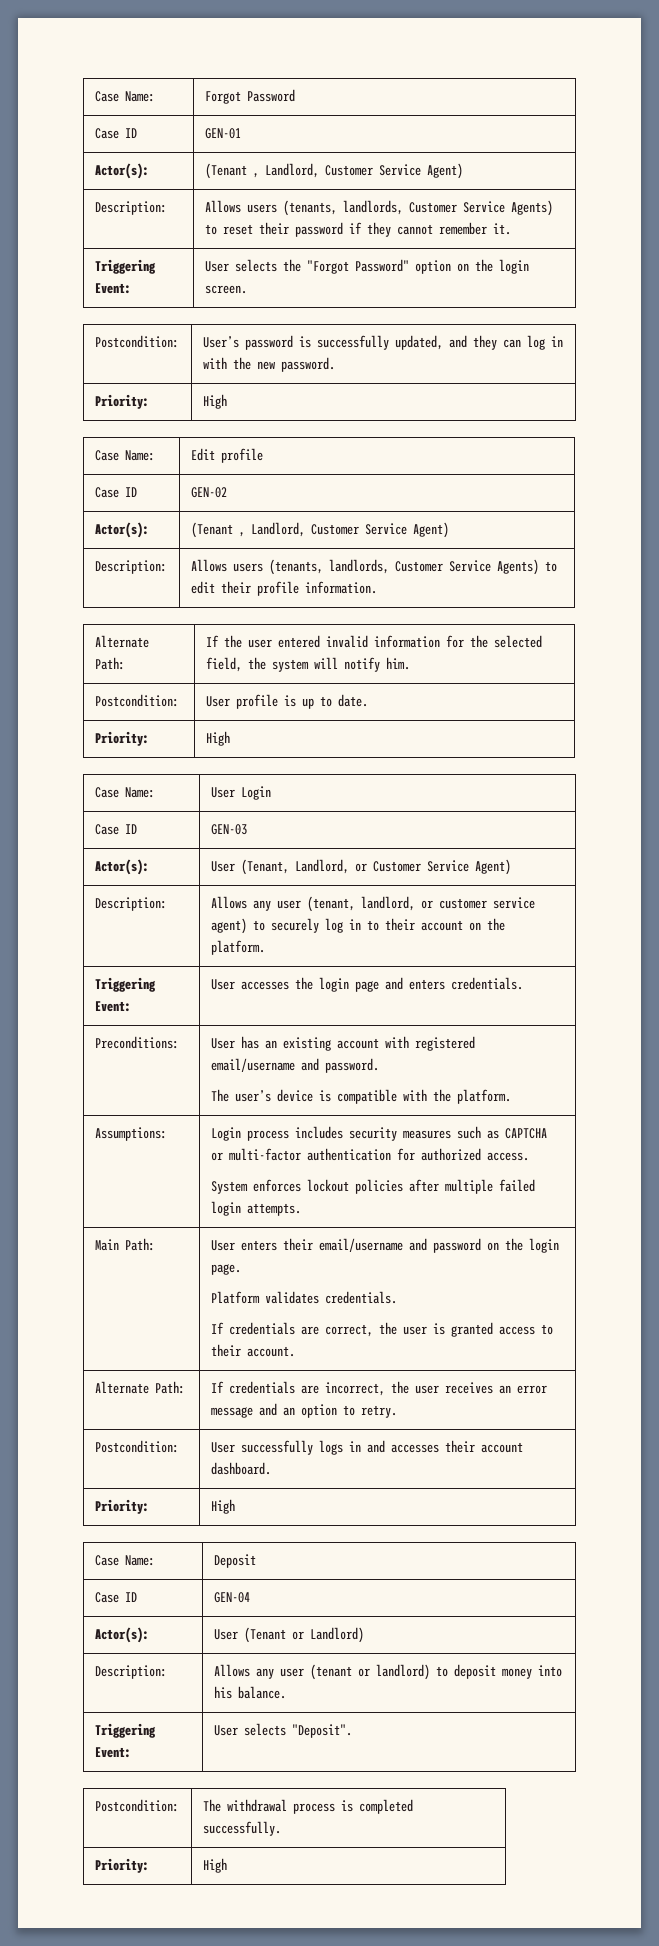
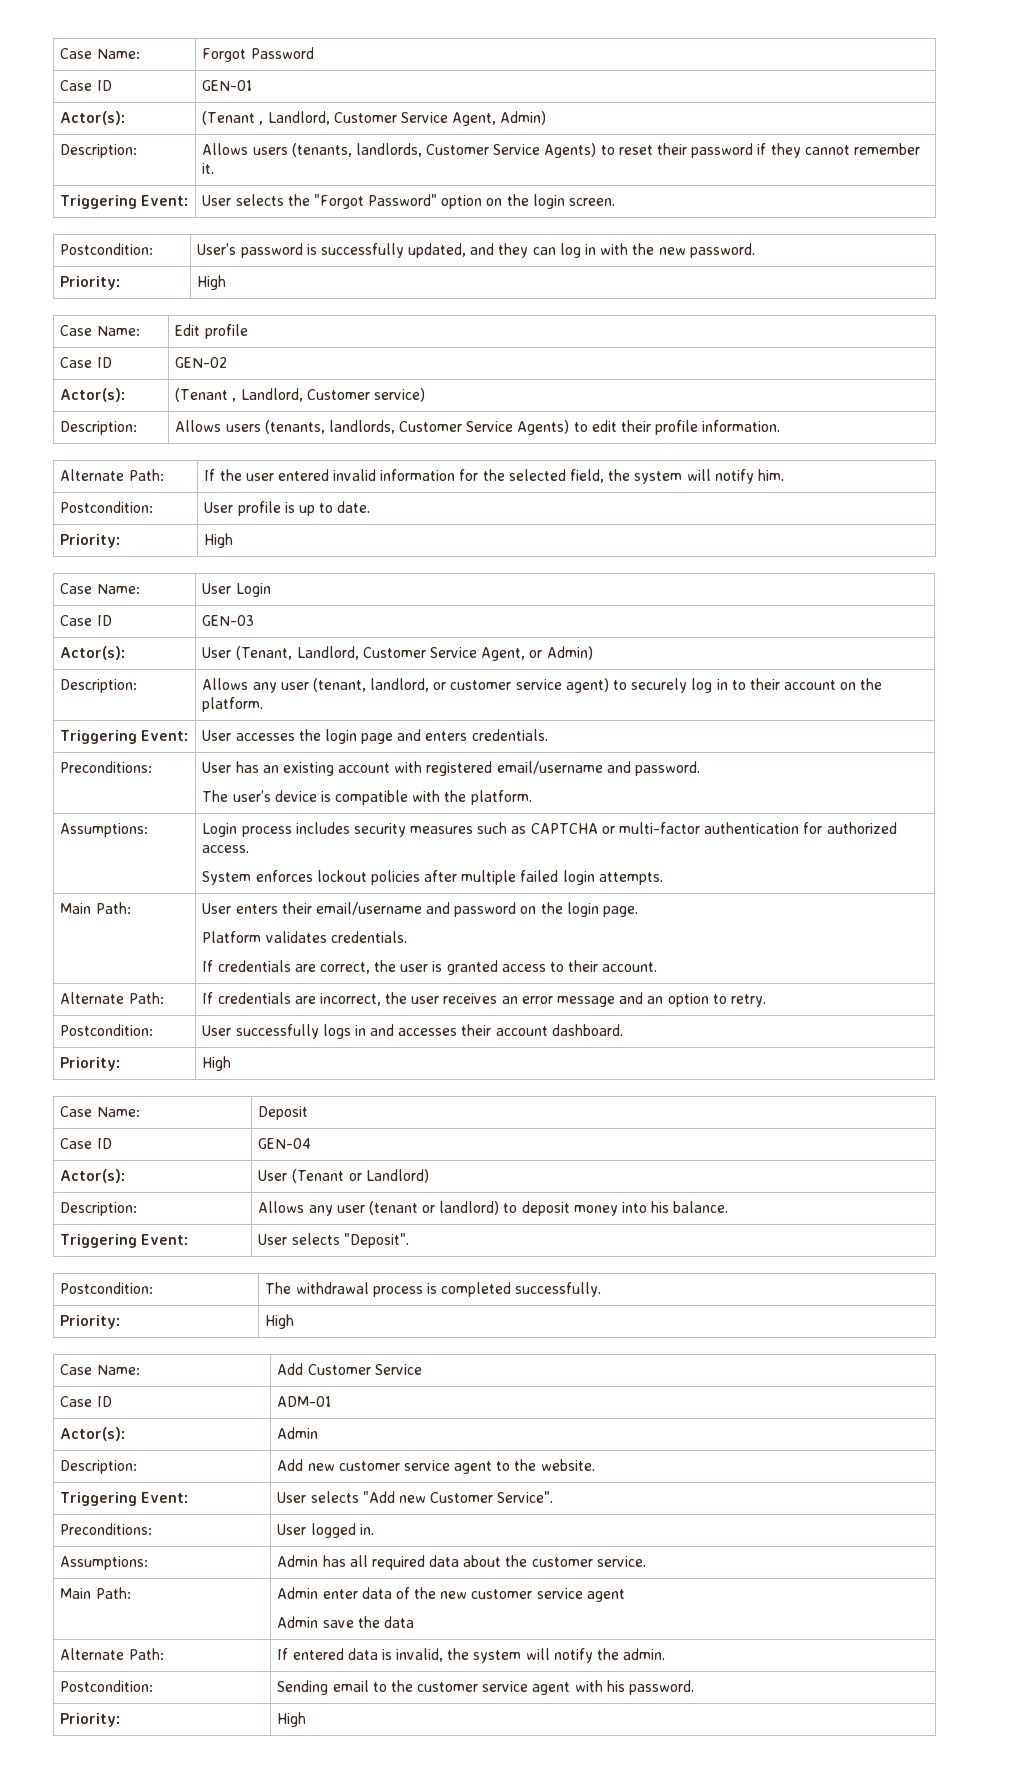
  Case ID | GEN-01
- Actor(s): | (Tenant , Landlord, Customer Service Agent)
+ Actor(s): | (Tenant , Landlord, Customer Service Agent, Admin)
  Case ID | GEN-02
- Actor(s): | (Tenant , Landlord, Customer Service Agent)
+ Actor(s): | (Tenant , Landlord, Customer service)
- Actor(s): | User (Tenant, Landlord, or Customer Service Agent)
+ Actor(s): | User (Tenant, Landlord, Customer Service Agent, or Admin)
+ Case Name: | Add Customer Service
+ Case ID | ADM-01
+ Actor(s): | Admin
+ Description: | Add new customer service agent to the website.
+ Triggering Event: | User selects "Add new Customer Service".
+ Preconditions: | User logged in.
+ Assumptions: | Admin has all required data about the customer service.
+ Main Path: | Admin enter data of the new customer service agent
+ Admin save the data
+ Alternate Path: | If entered data is invalid, the system will notify the admin.
+ Postcondition: | Sending email to the customer service agent with his password.
+ Priority: | High

